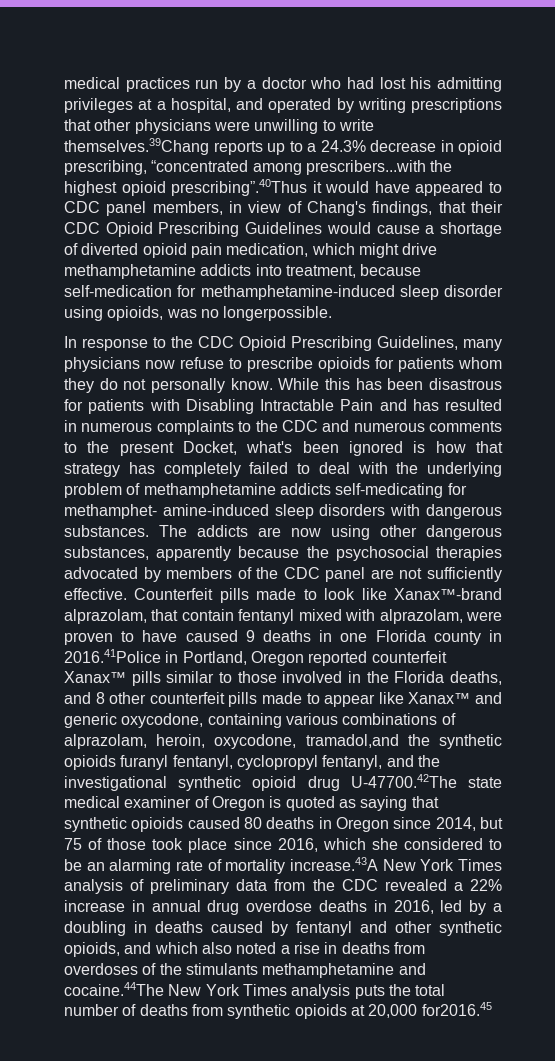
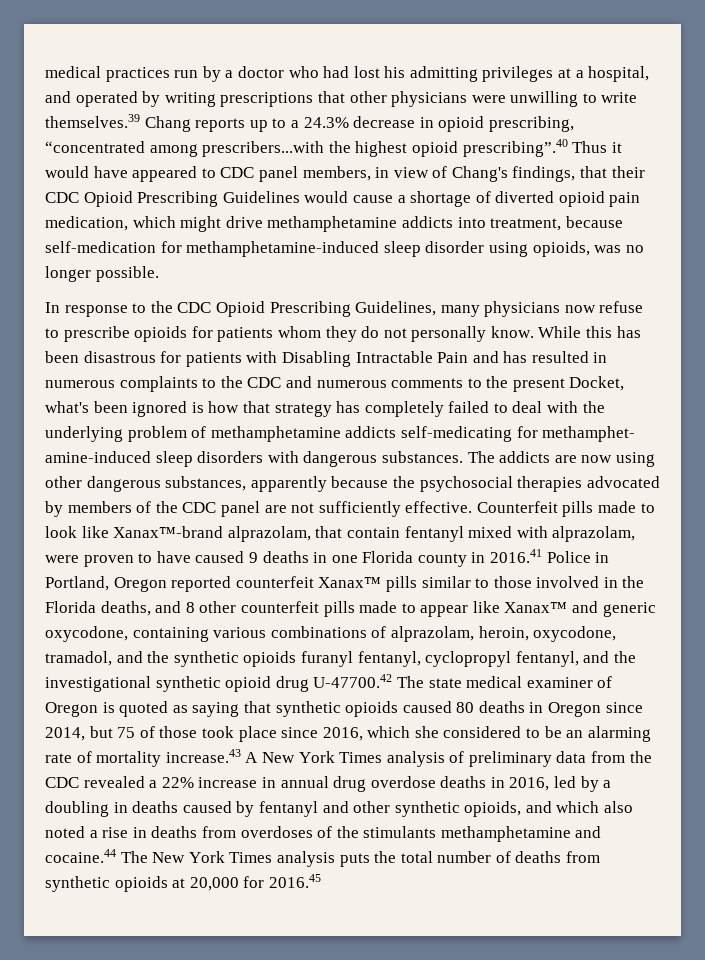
- medical practices run by a doctor who had lost his admitting privileges at a hospital, and operated by writing prescriptions that other physicians were unwilling to write themselves.39Chang reports up to a 24.3% decrease in opioid prescribing, “concentrated among prescribers...with the highest opioid prescribing”.40Thus it would have appeared to CDC panel members, in view of Chang's findings, that their CDC Opioid Prescribing Guidelines would cause a shortage of diverted opioid pain medication, which might drive methamphetamine addicts into treatment, because self-medication for methamphetamine-induced sleep disorder using opioids, was no longerpossible.
+ medical practices run by a doctor who had lost his admitting privileges at a hospital, and operated by writing prescriptions that other physicians were unwilling to write themselves.39 Chang reports up to a 24.3% decrease in opioid prescribing, “concentrated among prescribers...with the highest opioid prescribing”.40 Thus it would have appeared to CDC panel members, in view of Chang's findings, that their CDC Opioid Prescribing Guidelines would cause a shortage of diverted opioid pain medication, which might drive methamphetamine addicts into treatment, because self-medication for methamphetamine-induced sleep disorder using opioids, was no longer possible.
- Counterfeit pills made to look like Xanax™-brand alprazolam, that contain fentanyl mixed with alprazolam, were proven to have caused 9 deaths in one Florida county in 2016.41Police in Portland, Oregon reported counterfeit Xanax™ pills similar to those involved in the Florida deaths, and 8 other counterfeit pills made to appear like Xanax™ and generic oxycodone, containing various combinations of alprazolam, heroin, oxycodone, tramadol,and the synthetic opioids furanyl fentanyl, cyclopropyl fentanyl, and the investigational synthetic opioid drug U-47700.42The state medical examiner of Oregon is quoted as saying that synthetic opioids caused 80 deaths in Oregon since 2014, but 75 of those took place since 2016, which she considered to be an alarming rate of mortality increase.43A New York Times analysis of preliminary data from the CDC revealed a 22% increase in annual drug overdose deaths in 2016, led by a doubling in deaths caused by fentanyl and other synthetic opioids, and which also noted a rise in deaths from overdoses of the stimulants methamphetamine and cocaine.44The New York Times analysis puts the total number of deaths from synthetic opioids at 20,000 for2016.45
+ Counterfeit pills made to look like Xanax™-brand alprazolam, that contain fentanyl mixed with alprazolam, were proven to have caused 9 deaths in one Florida county in 2016.41 Police in Portland, Oregon reported counterfeit Xanax™ pills similar to those involved in the Florida deaths, and 8 other counterfeit pills made to appear like Xanax™ and generic oxycodone, containing various combinations of alprazolam, heroin, oxycodone, tramadol, and the synthetic opioids furanyl fentanyl, cyclopropyl fentanyl, and the investigational synthetic opioid drug U-47700.42 The state medical examiner of Oregon is quoted as saying that synthetic opioids caused 80 deaths in Oregon since 2014, but 75 of those took place since 2016, which she considered to be an alarming rate of mortality increase.43 A New York Times analysis of preliminary data from the CDC revealed a 22% increase in annual drug overdose deaths in 2016, led by a doubling in deaths caused by fentanyl and other synthetic opioids, and which also noted a rise in deaths from overdoses of the stimulants methamphetamine and cocaine.44 The New York Times analysis puts the total number of deaths from synthetic opioids at 20,000 for 2016.45

